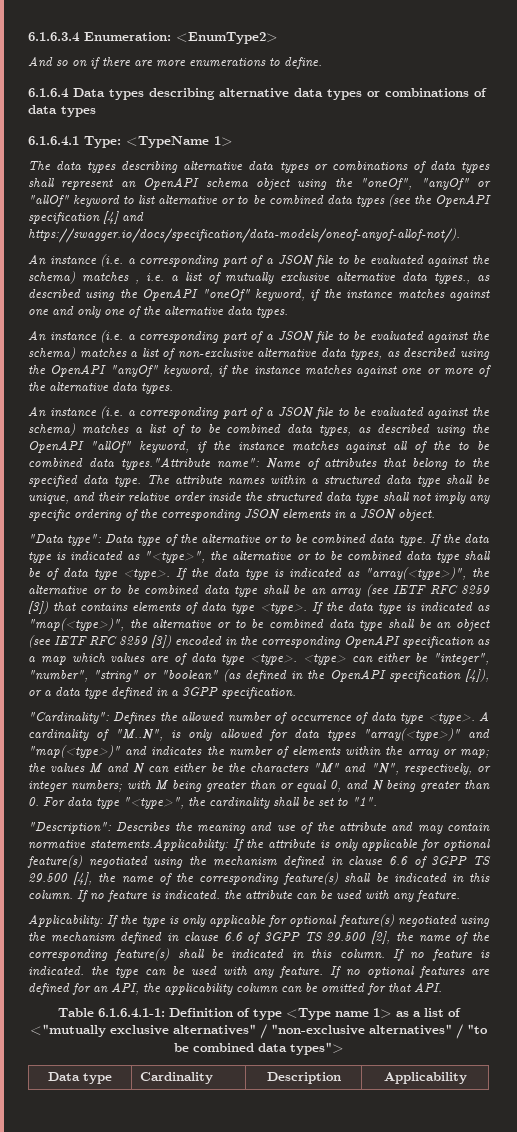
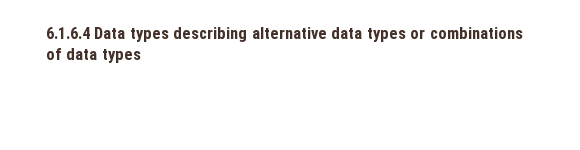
- 6.1.6.3.4 Enumeration: <EnumType2>
- And so on if there are more enumerations to define.
- 6.1.6.4.1 Type: <TypeName 1>
- The data types describing alternative data types or combinations of data types shall represent an OpenAPI schema object using the "oneOf", "anyOf" or "allOf" keyword to list alternative or to be combined data types (see the OpenAPI specification [4] and https://swagger.io/docs/specification/data-models/oneof-anyof-allof-not/).
- An instance (i.e. a corresponding part of a JSON file to be evaluated against the schema) matches , i.e. a list of mutually exclusive alternative data types., as described using the OpenAPI "oneOf" keyword, if the instance matches against one and only one of the alternative data types.
- An instance (i.e. a corresponding part of a JSON file to be evaluated against the schema) matches a list of non-exclusive alternative data types, as described using the OpenAPI "anyOf" keyword, if the instance matches against one or more of the alternative data types.
- An instance (i.e. a corresponding part of a JSON file to be evaluated against the schema) matches a list of to be combined data types, as described using the OpenAPI "allOf" keyword, if the instance matches against all of the to be combined data types."Attribute name": Name of attributes that belong to the specified data type. The attribute names within a structured data type shall be unique, and their relative order inside the structured data type shall not imply any specific ordering of the corresponding JSON elements in a JSON object.
- "Data type": Data type of the alternative or to be combined data type. If the data type is indicated as "<type>", the alternative or to be combined data type shall be of data type <type>. If the data type is indicated as "array(<type>)", the alternative or to be combined data type shall be an array (see IETF RFC 8259 [3]) that contains elements of data type <type>. If the data type is indicated as "map(<type>)", the alternative or to be combined data type shall be an object (see IETF RFC 8259 [3]) encoded in the corresponding OpenAPI specification as a map which values are of data type <type>. <type> can either be "integer", "number", "string" or "boolean" (as defined in the OpenAPI specification [4]), or a data type defined in a 3GPP specification.
- "Cardinality": Defines the allowed number of occurrence of data type <type>. A cardinality of "M..N", is only allowed for data types "array(<type>)" and "map(<type>)" and indicates the number of elements within the array or map; the values M and N can either be the characters "M" and "N", respectively, or integer numbers; with M being greater than or equal 0, and N being greater than 0. For data type "<type>", the cardinality shall be set to "1".
- "Description": Describes the meaning and use of the attribute and may contain normative statements.Applicability: If the attribute is only applicable for optional feature(s) negotiated using the mechanism defined in clause 6.6 of 3GPP TS 29.500 [4], the name of the corresponding feature(s) shall be indicated in this column. If no feature is indicated. the attribute can be used with any feature.
- Applicability: If the type is only applicable for optional feature(s) negotiated using the mechanism defined in clause 6.6 of 3GPP TS 29.500 [2], the name of the corresponding feature(s) shall be indicated in this column. If no feature is indicated. the type can be used with any feature. If no optional features are defined for an API, the applicability column can be omitted for that API.
- Table 6.1.6.4.1-1: Definition of type <Type name 1> as a list of <"mutually exclusive alternatives" / "non-exclusive alternatives" / "to be combined data types">
- Data type | Cardinality | Description | Applicability

